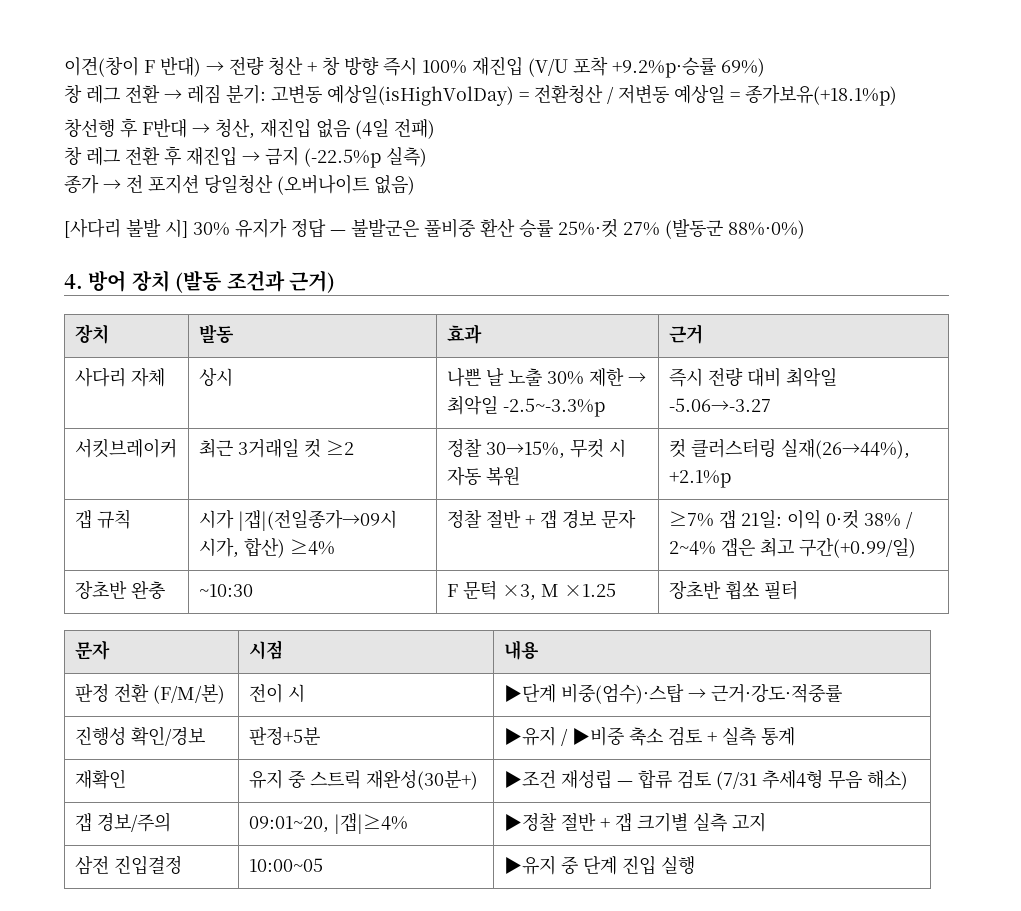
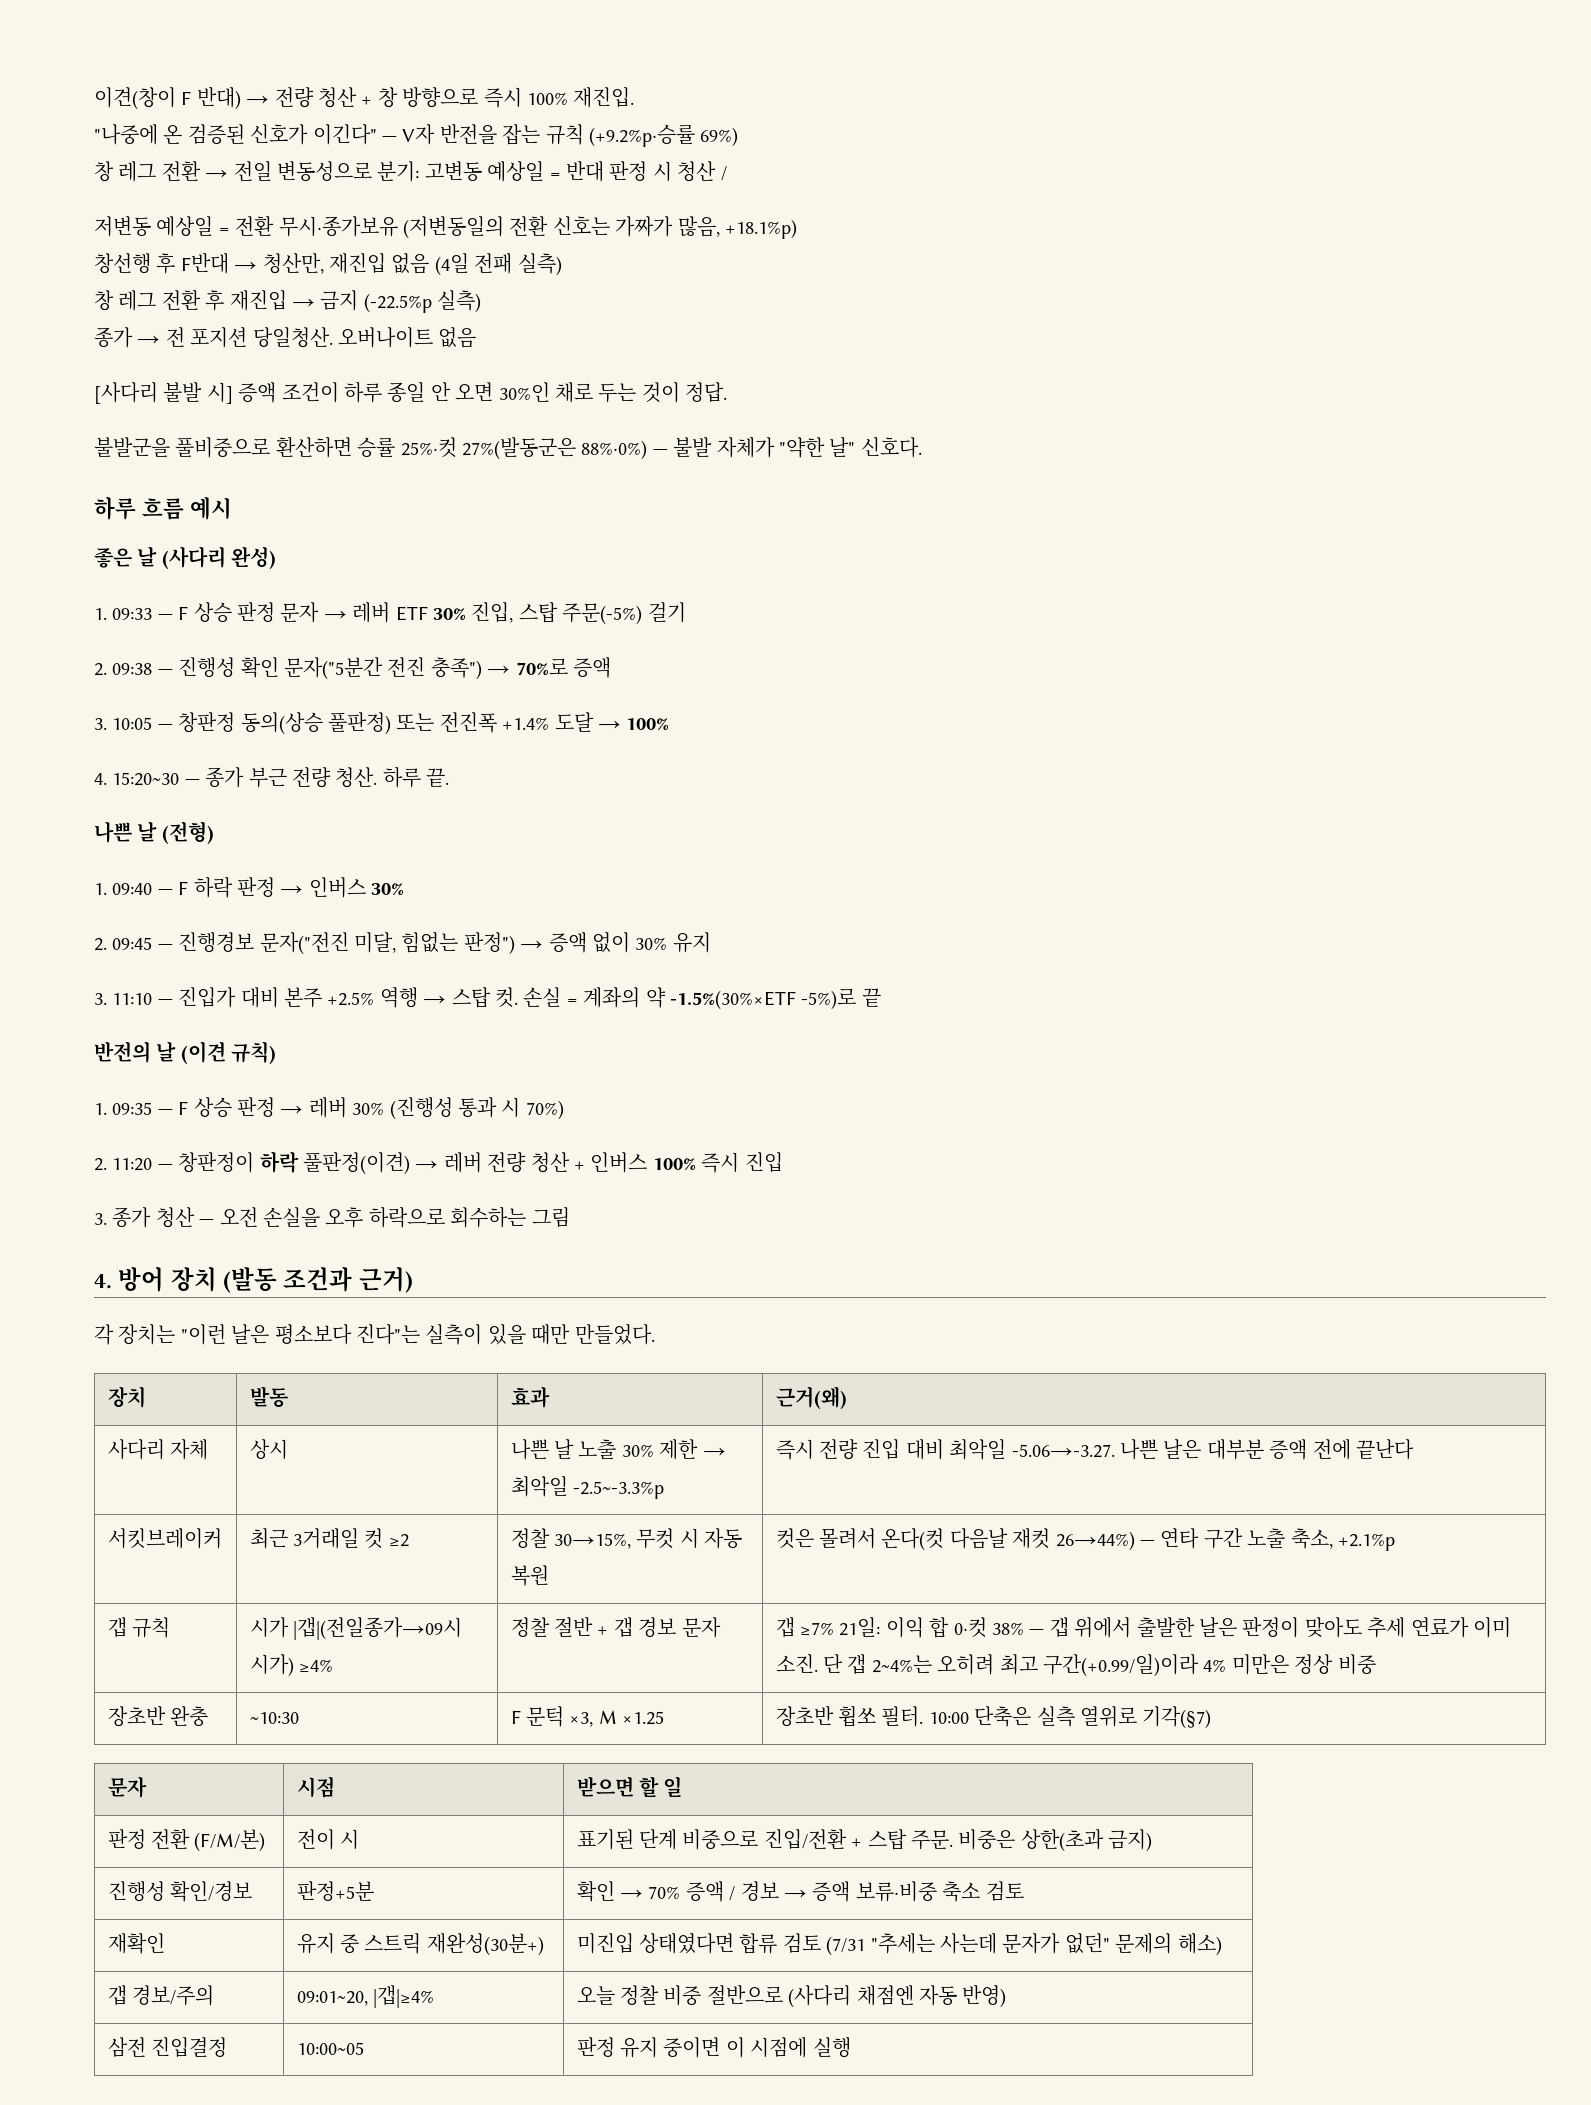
- 이견(창이 F 반대) → 전량 청산 + 창 방향 즉시 100% 재진입 (V/U 포착 +9.2%p·승률 69%)
+ 이견(창이 F 반대) → 전량 청산 + 창 방향으로 즉시 100% 재진입.
+ "나중에 온 검증된 신호가 이긴다" — V자 반전을 잡는 규칙 (+9.2%p·승률 69%)
- 창 레그 전환 → 레짐 분기: 고변동 예상일(isHighVolDay) = 전환청산 / 저변동 예상일 = 종가보유(+18.1%p)
+ 창 레그 전환 → 전일 변동성으로 분기: 고변동 예상일 = 반대 판정 시 청산 /
+ 저변동 예상일 = 전환 무시·종가보유 (저변동일의 전환 신호는 가짜가 많음, +18.1%p)
- 창선행 후 F반대 → 청산, 재진입 없음 (4일 전패)
+ 창선행 후 F반대 → 청산만, 재진입 없음 (4일 전패 실측)
- 종가 → 전 포지션 당일청산 (오버나이트 없음)
+ 종가 → 전 포지션 당일청산. 오버나이트 없음
- [사다리 불발 시] 30% 유지가 정답 — 불발군은 풀비중 환산 승률 25%·컷 27% (발동군 88%·0%)
+ [사다리 불발 시] 증액 조건이 하루 종일 안 오면 30%인 채로 두는 것이 정답.
+ 불발군을 풀비중으로 환산하면 승률 25%·컷 27%(발동군은 88%·0%) — 불발 자체가 "약한 날" 신호다.
+ 하루 흐름 예시
+ 좋은 날 (사다리 완성)
+ 1. 09:33 — F 상승 판정 문자 → 레버 ETF 30% 진입, 스탑 주문(-5%) 걸기
+ 2. 09:38 — 진행성 확인 문자("5분간 전진 충족") → 70%로 증액
+ 3. 10:05 — 창판정 동의(상승 풀판정) 또는 전진폭 +1.4% 도달 → 100%
+ 4. 15:20~30 — 종가 부근 전량 청산. 하루 끝.
+ 나쁜 날 (전형)
+ 1. 09:40 — F 하락 판정 → 인버스 30%
+ 2. 09:45 — 진행경보 문자("전진 미달, 힘없는 판정") → 증액 없이 30% 유지
+ 3. 11:10 — 진입가 대비 본주 +2.5% 역행 → 스탑 컷. 손실 = 계좌의 약 -1.5%(30%×ETF -5%)로 끝
+ 반전의 날 (이견 규칙)
+ 1. 09:35 — F 상승 판정 → 레버 30% (진행성 통과 시 70%)
+ 2. 11:20 — 창판정이 하락 풀판정(이견) → 레버 전량 청산 + 인버스 100% 즉시 진입
+ 3. 종가 청산 — 오전 손실을 오후 하락으로 회수하는 그림
+ 각 장치는 "이런 날은 평소보다 진다"는 실측이 있을 때만 만들었다.
- 장치 | 발동 | 효과 | 근거
+ 장치 | 발동 | 효과 | 근거(왜)
- 사다리 자체 | 상시 | 나쁜 날 노출 30% 제한 → 최악일 -2.5~-3.3%p | 즉시 전량 대비 최악일 -5.06→-3.27
+ 사다리 자체 | 상시 | 나쁜 날 노출 30% 제한 → 최악일 -2.5~-3.3%p | 즉시 전량 진입 대비 최악일 -5.06→-3.27. 나쁜 날은 대부분 증액 전에 끝난다
- 서킷브레이커 | 최근 3거래일 컷 ≥2 | 정찰 30→15%, 무컷 시 자동 복원 | 컷 클러스터링 실재(26→44%), +2.1%p
+ 서킷브레이커 | 최근 3거래일 컷 ≥2 | 정찰 30→15%, 무컷 시 자동 복원 | 컷은 몰려서 온다(컷 다음날 재컷 26→44%) — 연타 구간 노출 축소, +2.1%p
- 갭 규칙 | 시가 |갭|(전일종가→09시 시가, 합산) ≥4% | 정찰 절반 + 갭 경보 문자 | ≥7% 갭 21일: 이익 0·컷 38% / 2~4% 갭은 최고 구간(+0.99/일)
+ 갭 규칙 | 시가 |갭|(전일종가→09시 시가) ≥4% | 정찰 절반 + 갭 경보 문자 | 갭 ≥7% 21일: 이익 합 0·컷 38% — 갭 위에서 출발한 날은 판정이 맞아도 추세 연료가 이미 소진. 단 갭 2~4%는 오히려 최고 구간(+0.99/일)이라 4% 미만은 정상 비중
- 장초반 완충 | ~10:30 | F 문턱 ×3, M ×1.25 | 장초반 휩쏘 필터
+ 장초반 완충 | ~10:30 | F 문턱 ×3, M ×1.25 | 장초반 휩쏘 필터. 10:00 단축은 실측 열위로 기각(§7)
- 문자 | 시점 | 내용
+ 문자 | 시점 | 받으면 할 일
- 판정 전환 (F/M/본) | 전이 시 | ▶단계 비중(엄수)·스탑 → 근거·강도·적중률
- 진행성 확인/경보 | 판정+5분 | ▶유지 / ▶비중 축소 검토 + 실측 통계
+ 판정 전환 (F/M/본) | 전이 시 | 표기된 단계 비중으로 진입/전환 + 스탑 주문. 비중은 상한(초과 금지)
+ 진행성 확인/경보 | 판정+5분 | 확인 → 70% 증액 / 경보 → 증액 보류·비중 축소 검토
- 재확인 | 유지 중 스트릭 재완성(30분+) | ▶조건 재성립 — 합류 검토 (7/31 추세4형 무음 해소)
+ 재확인 | 유지 중 스트릭 재완성(30분+) | 미진입 상태였다면 합류 검토 (7/31 "추세는 사는데 문자가 없던" 문제의 해소)
- 갭 경보/주의 | 09:01~20, |갭|≥4% | ▶정찰 절반 + 갭 크기별 실측 고지
- 삼전 진입결정 | 10:00~05 | ▶유지 중 단계 진입 실행
+ 갭 경보/주의 | 09:01~20, |갭|≥4% | 오늘 정찰 비중 절반으로 (사다리 채점엔 자동 반영)
+ 삼전 진입결정 | 10:00~05 | 판정 유지 중이면 이 시점에 실행

